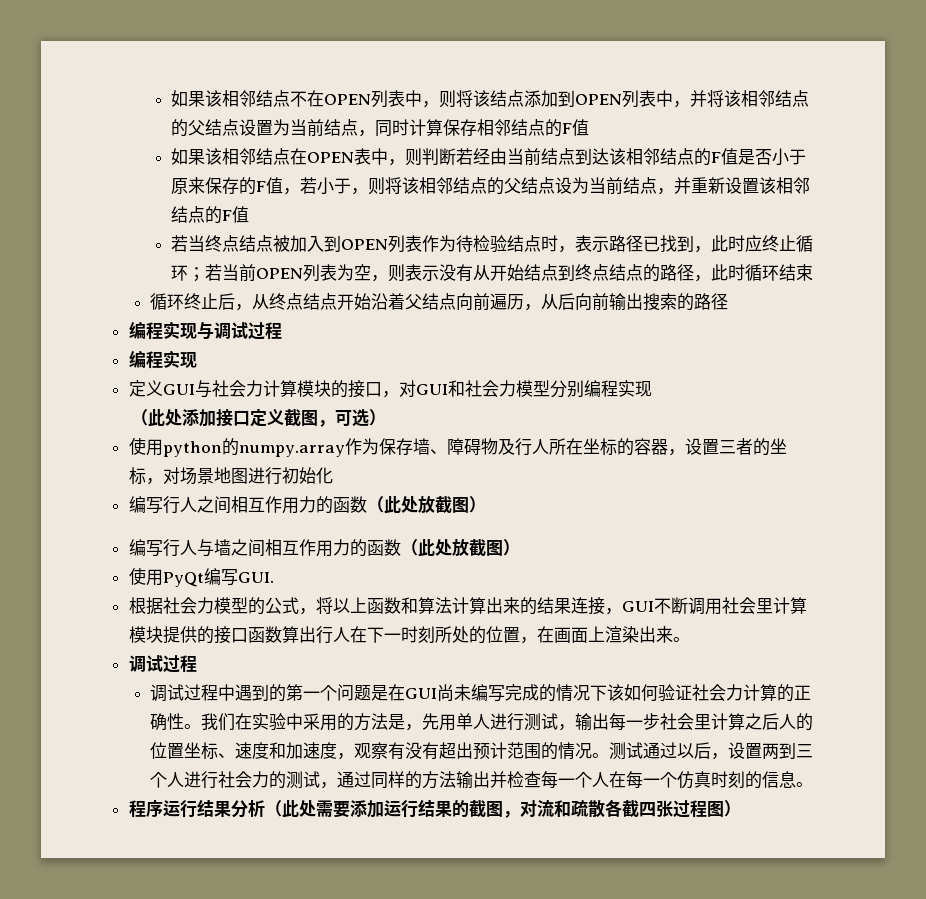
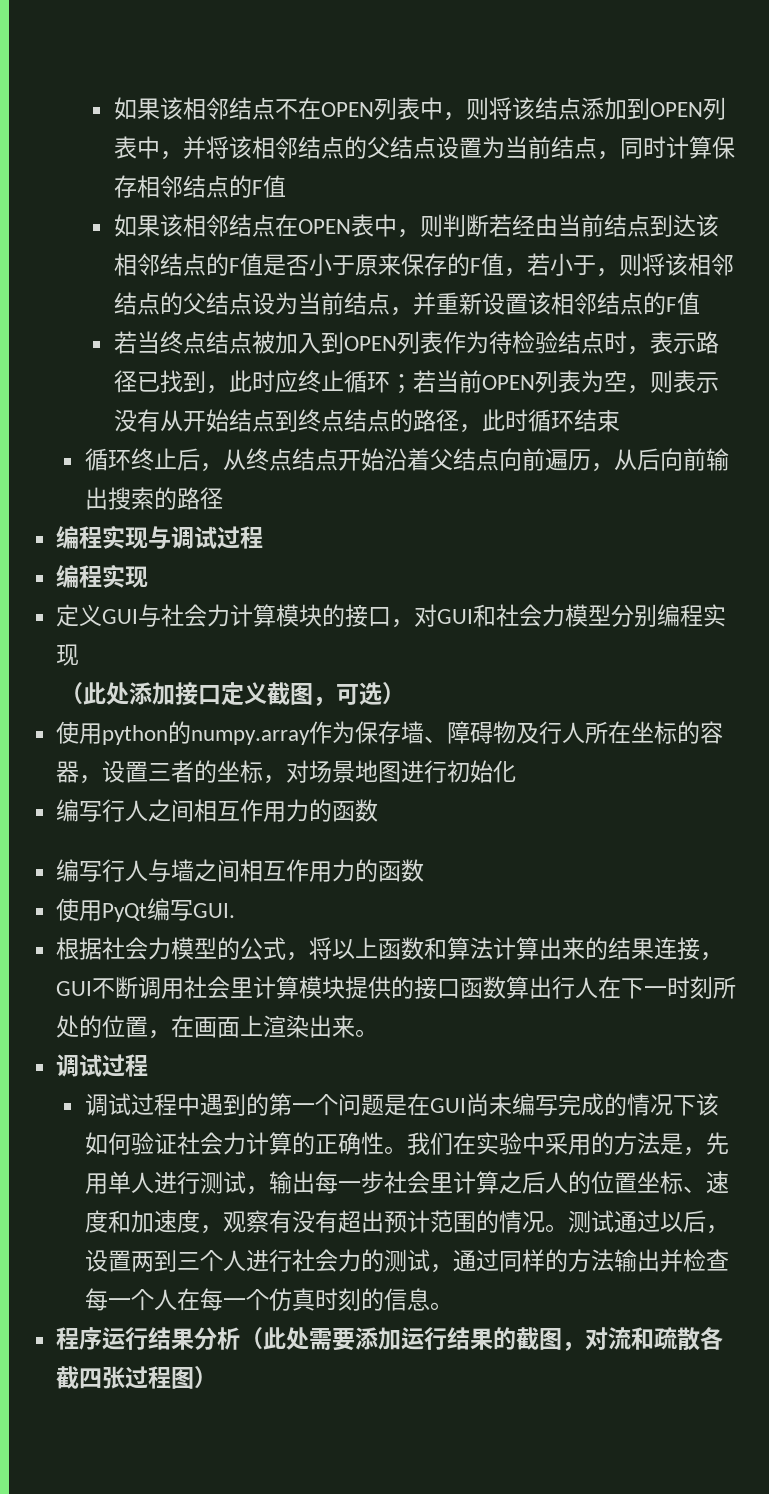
- 编写行人之间相互作用力的函数（此处放截图）
+ 编写行人之间相互作用力的函数
- 编写行人与墙之间相互作用力的函数（此处放截图）
+ 编写行人与墙之间相互作用力的函数

